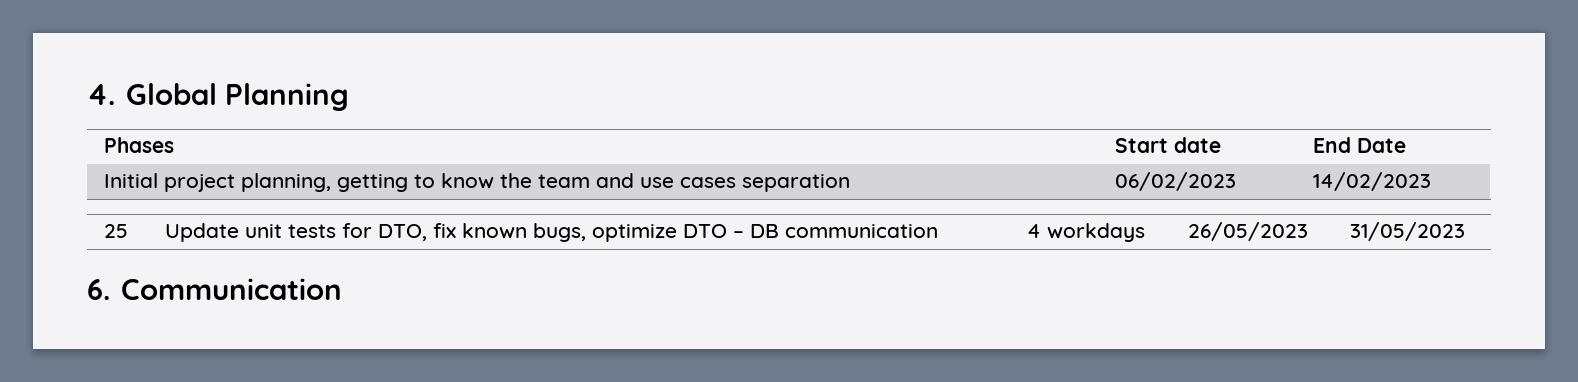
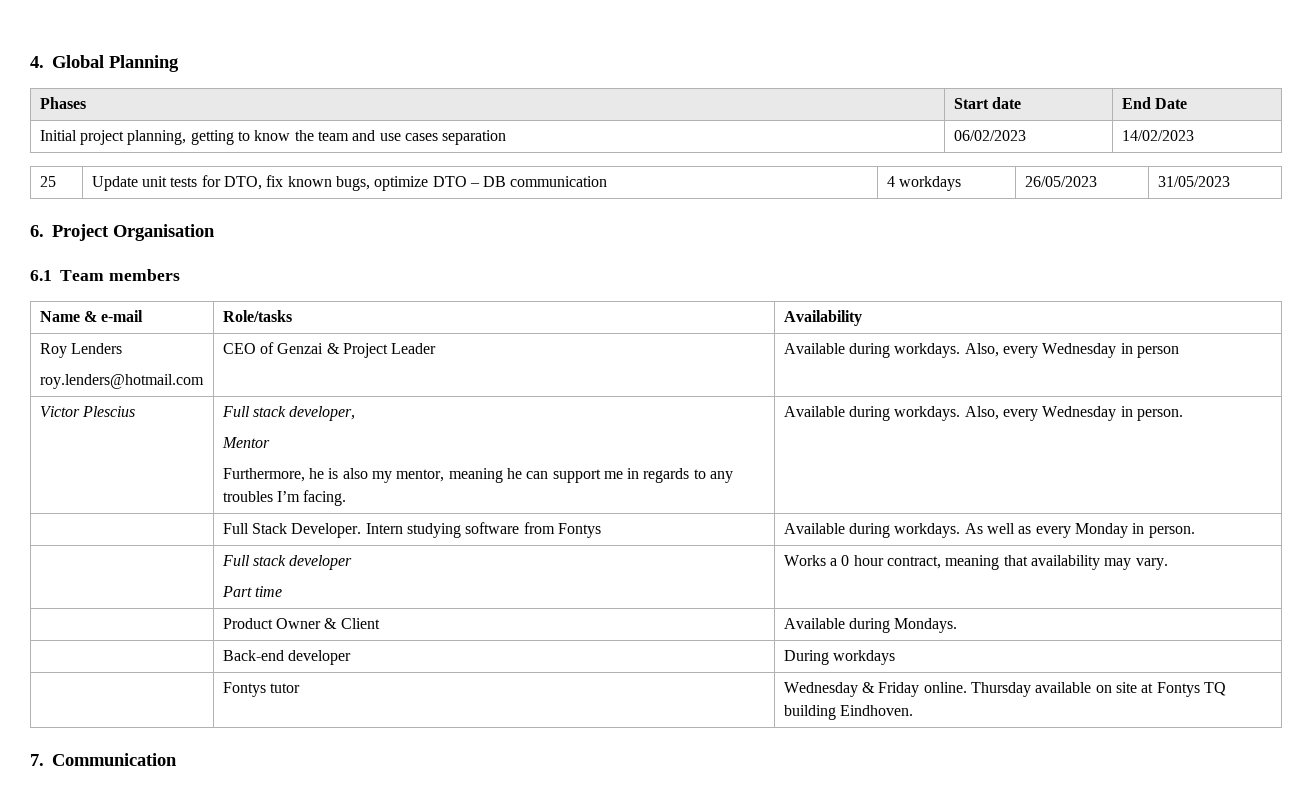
- 6. Communication
+ 6. Project Organisation
+ 6.1 Team members
+ Name & e-mail | Role/tasks | Availability
+ Roy Lenders
+ roy.lenders@hotmail.com | CEO of Genzai & Project Leader | Available during workdays. Also, every Wednesday in person
+ Victor Plescius | Full stack developer,
+ Mentor
+ Furthermore, he is also my mentor, meaning he can support me in regards to any troubles I’m facing. | Available during workdays. Also, every Wednesday in person.
+ | Full Stack Developer. Intern studying software from Fontys | Available during workdays. As well as every Monday in person.
+ | Full stack developer
+ Part time | Works a 0 hour contract, meaning that availability may vary.
+ | Product Owner & Client | Available during Mondays.
+ | Back-end developer | During workdays
+ | Fontys tutor | Wednesday & Friday online. Thursday available on site at Fontys TQ building Eindhoven.
+ 7. Communication

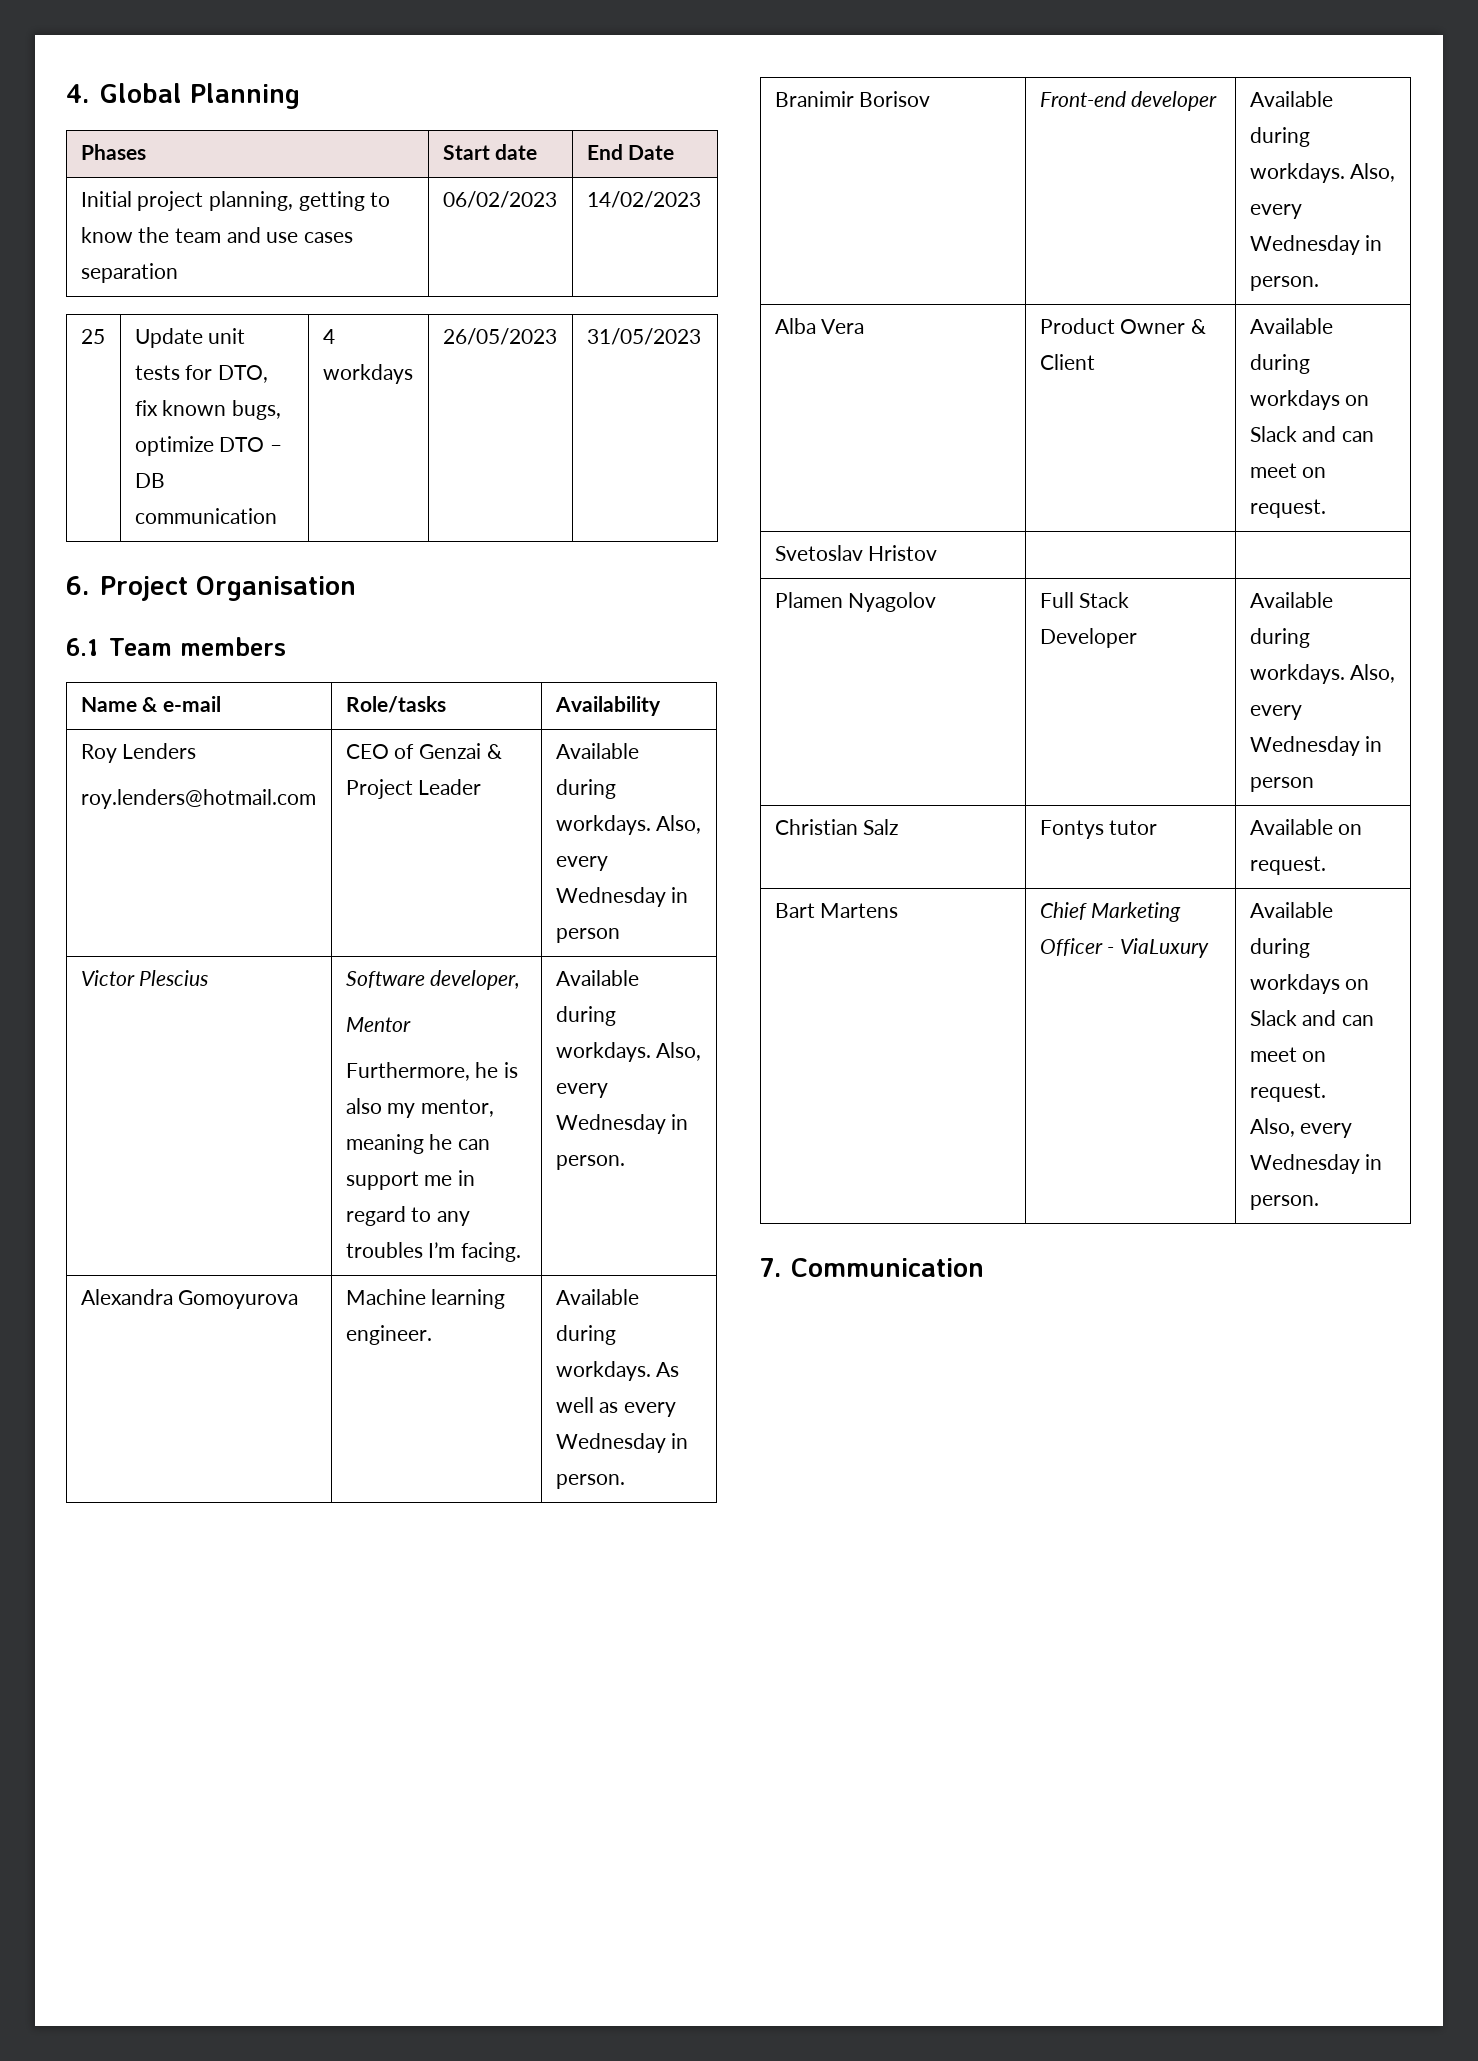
- Victor Plescius | Full stack developer,
+ Victor Plescius | Software developer,
  Mentor
- Furthermore, he is also my mentor, meaning he can support me in regards to any troubles I’m facing. | Available during workdays. Also, every Wednesday in person.
+ Furthermore, he is also my mentor, meaning he can support me in regard to any troubles I’m facing. | Available during workdays. Also, every Wednesday in person.
- | Full Stack Developer. Intern studying software from Fontys | Available during workdays. As well as every Monday in person.
- | Full stack developer
- Part time | Works a 0 hour contract, meaning that availability may vary.
- | Product Owner & Client | Available during Mondays.
- | Back-end developer | During workdays
- | Fontys tutor | Wednesday & Friday online. Thursday available on site at Fontys TQ building Eindhoven.
+ Alexandra Gomoyurova | Machine learning engineer. | Available during workdays. As well as every Wednesday in person.
+ Branimir Borisov | Front-end developer | Available during workdays. Also, every Wednesday in person.
+ Alba Vera | Product Owner & Client | Available during workdays on Slack and can meet on request.
+ Svetoslav Hristov | |
+ Plamen Nyagolov | Full Stack Developer | Available during workdays. Also, every Wednesday in person
+ Christian Salz | Fontys tutor | Available on request.
+ Bart Martens | Chief Marketing Officer - ViaLuxury | Available during workdays on Slack and can meet on request.
+ Also, every Wednesday in person.

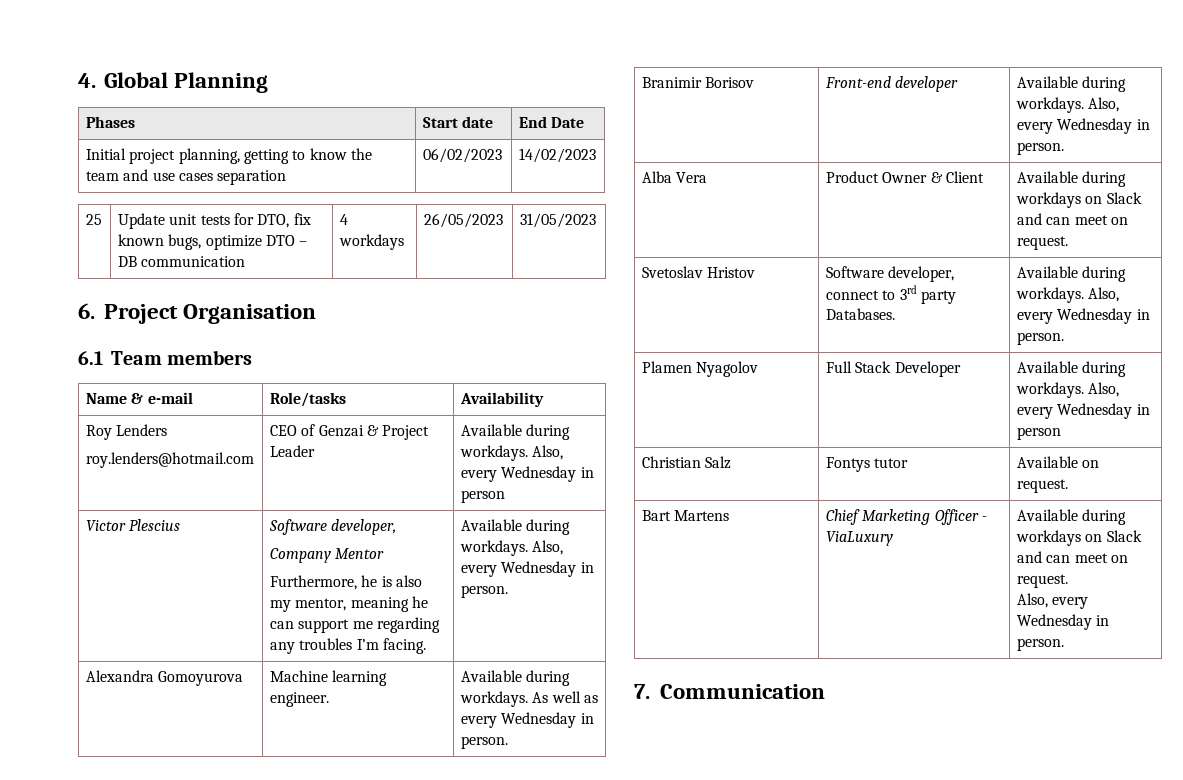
  Victor Plescius | Software developer,
- Mentor
- Furthermore, he is also my mentor, meaning he can support me in regard to any troubles I’m facing. | Available during workdays. Also, every Wednesday in person.
+ Company Mentor
+ Furthermore, he is also my mentor, meaning he can support me regarding any troubles I’m facing. | Available during workdays. Also, every Wednesday in person.
- Svetoslav Hristov | |
+ Svetoslav Hristov | Software developer, connect to 3rd party Databases. | Available during workdays. Also, every Wednesday in person.

